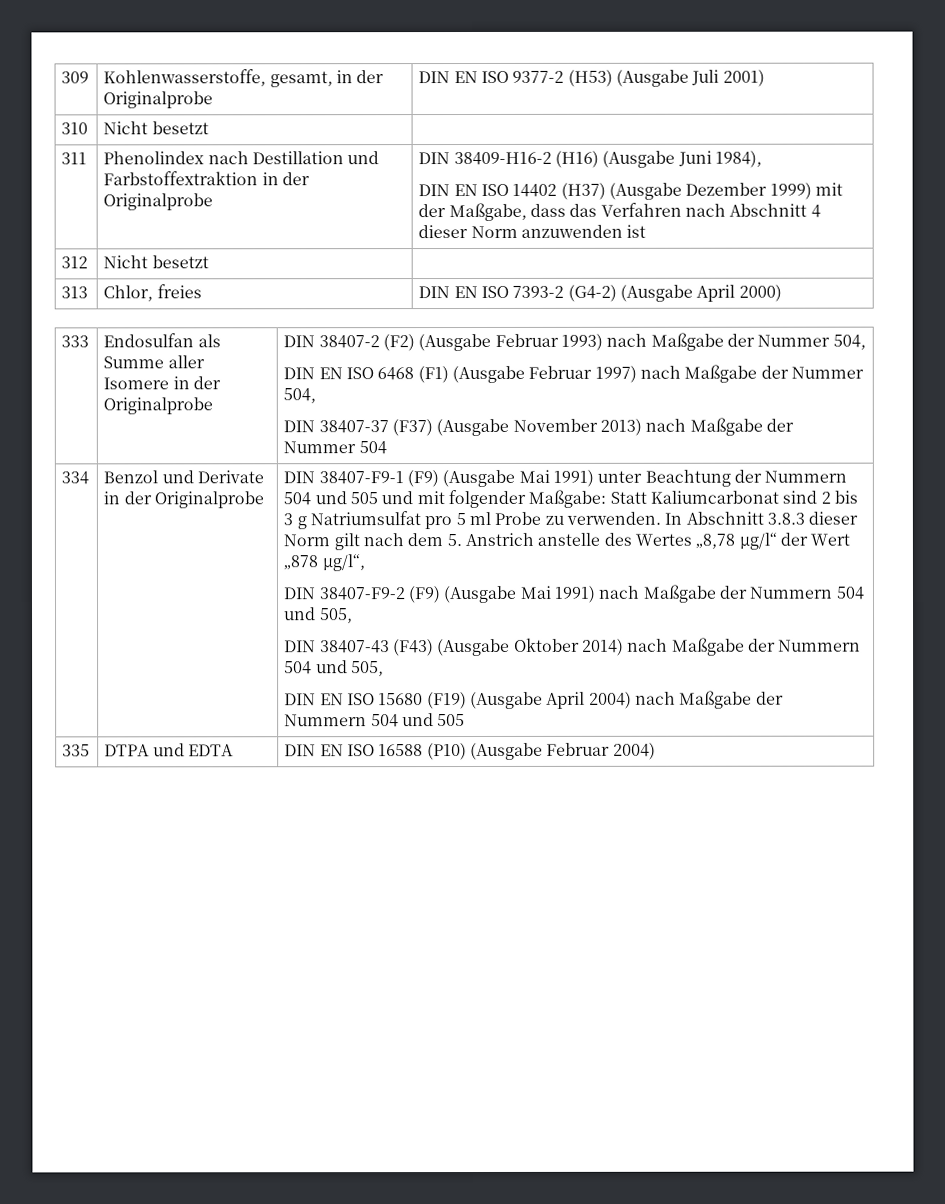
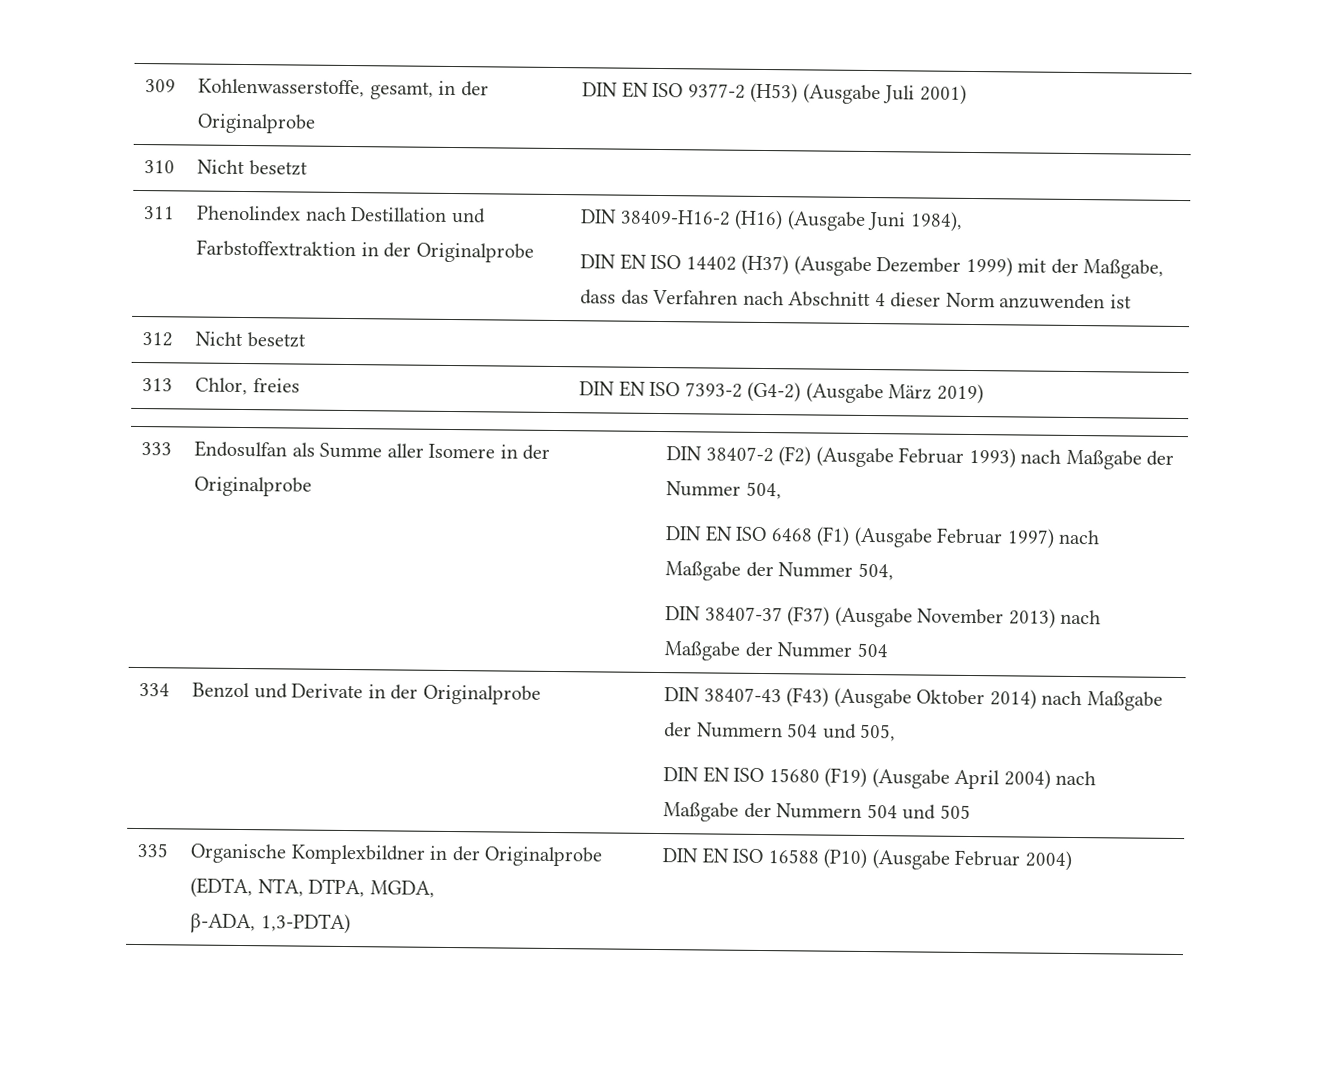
- 313 | Chlor, freies | DIN EN ISO 7393-2 (G4-2) (Ausgabe April 2000)
+ 313 | Chlor, freies | DIN EN ISO 7393-2 (G4-2) (Ausgabe März 2019)
- DIN 38407-F9-1 (F9) (Ausgabe Mai 1991) unter Beachtung der Nummern 504 und 505 und mit folgender Maßgabe: Statt Kaliumcarbonat sind 2 bis 3 g Natriumsulfat pro 5 ml Probe zu verwenden. In Abschnitt 3.8.3 dieser Norm gilt nach dem 5. Anstrich anstelle des Wertes „8,78 μg/l“ der Wert „878 μg/l“,
- DIN 38407-F9-2 (F9) (Ausgabe Mai 1991) nach Maßgabe der Nummern 504 und 505,
- 335 | DTPA und EDTA | DIN EN ISO 16588 (P10) (Ausgabe Februar 2004)
+ 335 | Organische Komplexbildner in der Originalprobe (EDTA, NTA, DTPA, MGDA,
+ β-ADA, 1,3-PDTA) | DIN EN ISO 16588 (P10) (Ausgabe Februar 2004)

